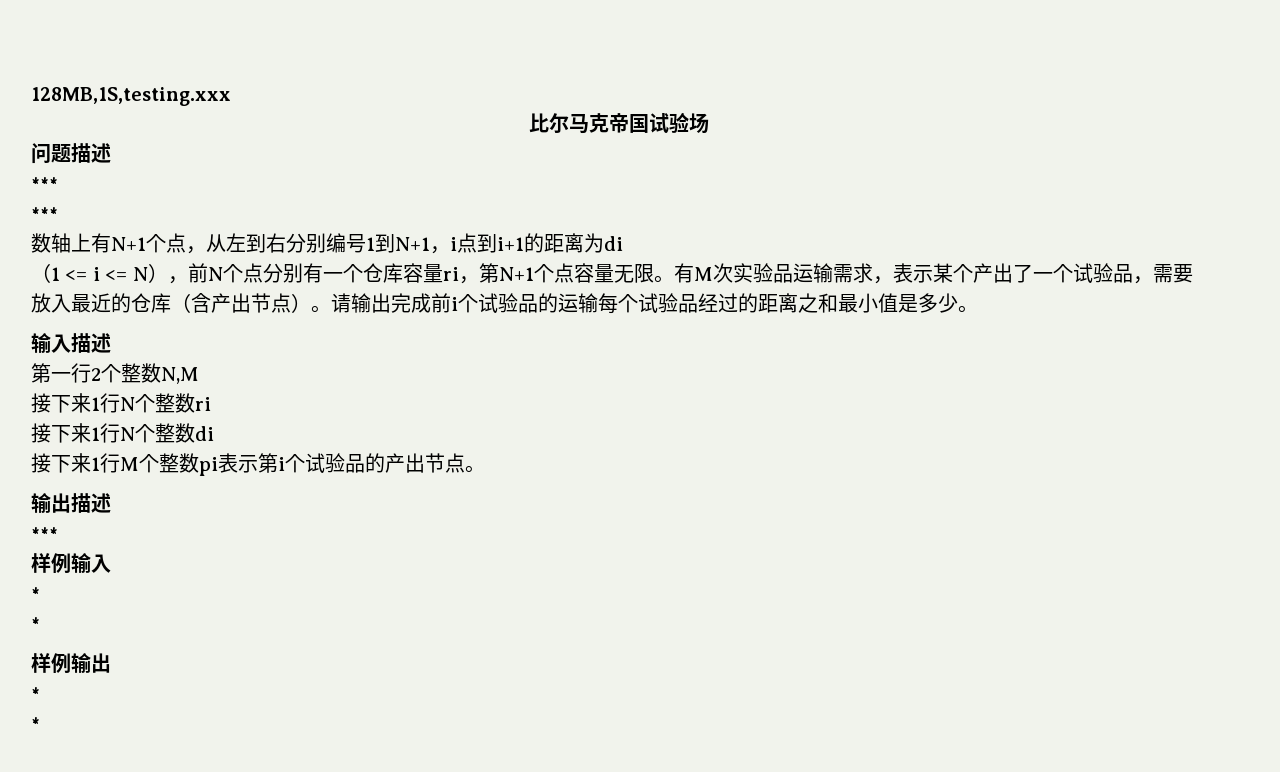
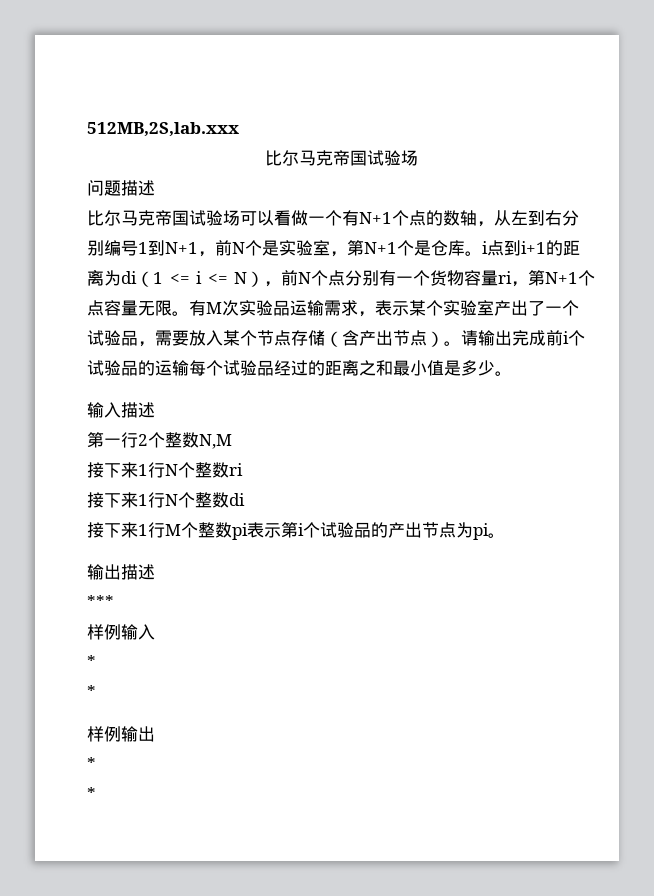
- 128MB,1S,testing.xxx
+ 512MB,2S,lab.xxx
  问题描述
- ***
- ***
- 数轴上有N+1个点，从左到右分别编号1到N+1，i点到i+1的距离为di
- （1 <= i <= N），前N个点分别有一个仓库容量ri，第N+1个点容量无限。
+ 比尔马克帝国试验场可以看做一个有N+1个点的数轴，从左到右分别编号1到N+1，前N个是实验室，第N+1个是仓库。i点到i+1的距离为di（1 <= i <= N），前N个点分别有一个货物容量ri，第N+1个点容量无限。
- 有M次实验品运输需求，表示某个产出了一个试验品，需要放入最近的仓库（含产出节点）。
+ 有M次实验品运输需求，表示某个实验室产出了一个试验品，需要放入某个节点存储（含产出节点）。
- 接下来1行M个整数pi表示第i个试验品的产出节点。
+ 接下来1行M个整数pi表示第i个试验品的产出节点为pi。

